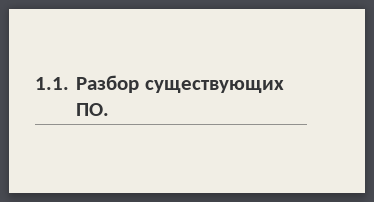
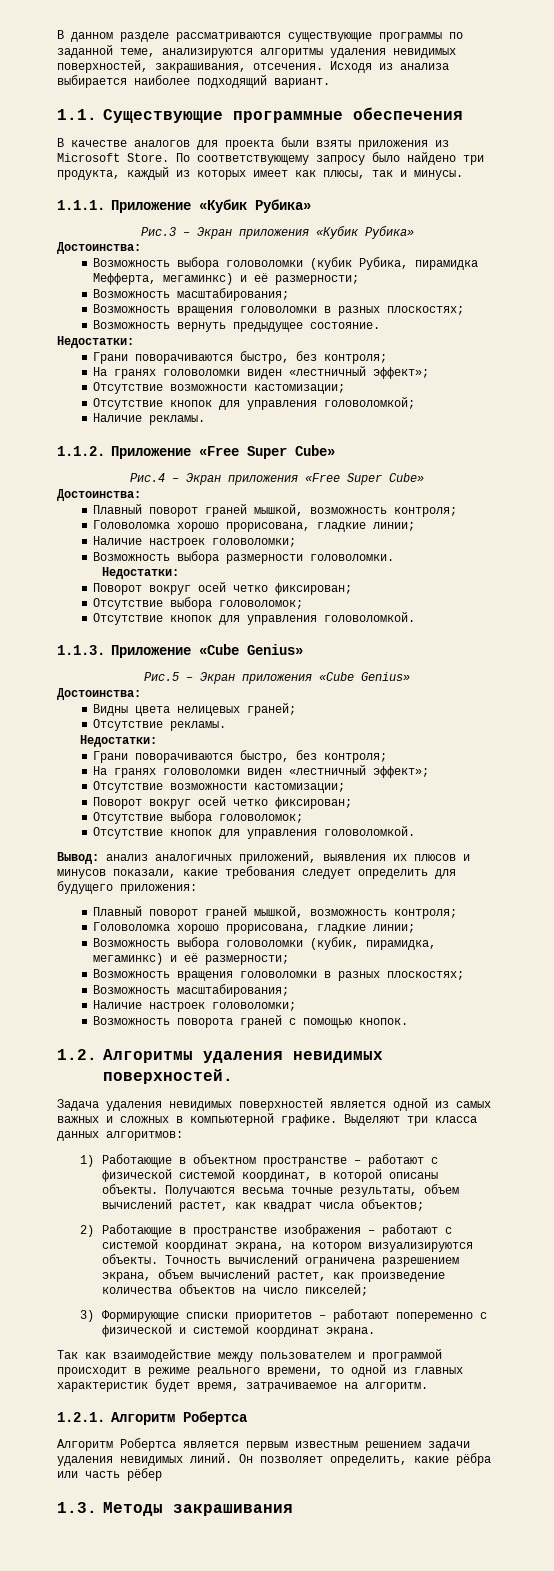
- 1.1. Разбор существующих ПО.
+ В данном разделе рассматриваются существующие программы по заданной теме, анализируются алгоритмы удаления невидимых поверхностей, закрашивания, отсечения. Исходя из анализа выбирается наиболее подходящий вариант.
+ 1.1. Существующие программные обеспечения
+ В качестве аналогов для проекта были взяты приложения из Microsoft Store. По соответствующему запросу было найдено три продукта, каждый из которых имеет как плюсы, так и минусы.
+ 1.1.1. Приложение «Кубик Рубика»
+ Рис.3 – Экран приложения «Кубик Рубика»
+ Достоинства:
+ Возможность выбора головоломки (кубик Рубика, пирамидка Мефферта, мегаминкс) и её размерности;
+ Возможность масштабирования;
+ Возможность вращения головоломки в разных плоскостях;
+ Возможность вернуть предыдущее состояние.
+ Недостатки:
+ Грани поворачиваются быстро, без контроля;
+ На гранях головоломки виден «лестничный эффект»;
+ Отсутствие возможности кастомизации;
+ Отсутствие кнопок для управления головоломкой;
+ Наличие рекламы.
+ 1.1.2. Приложение «Free Super Cube»
+ Рис.4 – Экран приложения «Free Super Cube»
+ Достоинства:
+ Плавный поворот граней мышкой, возможность контроля;
+ Головоломка хорошо прорисована, гладкие линии;
+ Наличие настроек головоломки;
+ Возможность выбора размерности головоломки.
+ Недостатки:
+ Поворот вокруг осей четко фиксирован;
+ Отсутствие выбора головоломок;
+ Отсутствие кнопок для управления головоломкой.
+ 1.1.3. Приложение «Cube Genius»
+ Рис.5 – Экран приложения «Cube Genius»
+ Достоинства:
+ Видны цвета нелицевых граней;
+ Отсутствие рекламы.
+ Недостатки:
+ Грани поворачиваются быстро, без контроля;
+ На гранях головоломки виден «лестничный эффект»;
+ Отсутствие возможности кастомизации;
+ Поворот вокруг осей четко фиксирован;
+ Отсутствие выбора головоломок;
+ Отсутствие кнопок для управления головоломкой.
+ Вывод: анализ аналогичных приложений, выявления их плюсов и минусов показали, какие требования следует определить для будущего приложения:
+ Плавный поворот граней мышкой, возможность контроля;
+ Головоломка хорошо прорисована, гладкие линии;
+ Возможность выбора головоломки (кубик, пирамидка, мегаминкс) и её размерности;
+ Возможность вращения головоломки в разных плоскостях;
+ Возможность масштабирования;
+ Наличие настроек головоломки;
+ Возможность поворота граней с помощью кнопок.
+ 1.2. Алгоритмы удаления невидимых поверхностей.
+ Задача удаления невидимых поверхностей является одной из самых важных и сложных в компьютерной графике. Выделяют три класса данных алгоритмов:
+ 1) Работающие в объектном пространстве – работают с физической системой координат, в которой описаны объекты. Получаются весьма точные результаты, объем вычислений растет, как квадрат числа объектов;
+ 2) Работающие в пространстве изображения – работают с системой координат экрана, на котором визуализируются объекты. Точность вычислений ограничена разрешением экрана, объем вычислений растет, как произведение количества объектов на число пикселей;
+ 3) Формирующие списки приоритетов – работают попеременно с физической и системой координат экрана.
+ Так как взаимодействие между пользователем и программой происходит в режиме реального времени, то одной из главных характеристик будет время, затрачиваемое на алгоритм.
+ 1.2.1. Алгоритм Робертса
+ Алгоритм Робертса является первым известным решением задачи удаления невидимых линий. Он позволяет определить, какие рёбра или часть рёбер
+ 1.3. Методы закрашивания

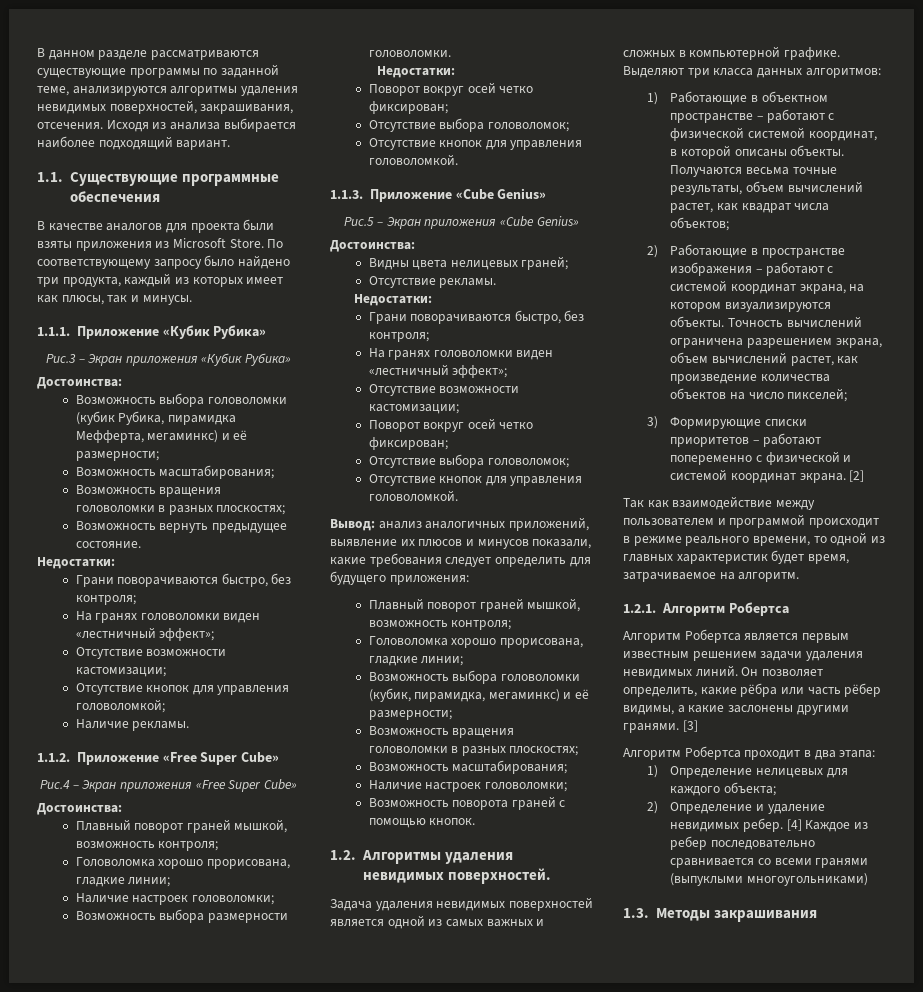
- Вывод: анализ аналогичных приложений, выявления их плюсов и минусов показали, какие требования следует определить для будущего приложения:
+ Вывод: анализ аналогичных приложений, выявление их плюсов и минусов показали, какие требования следует определить для будущего приложения:
+ [2]
- Он позволяет определить, какие рёбра или часть рёбер
+ Он позволяет определить, какие рёбра или часть рёбер видимы, а какие заслонены другими гранями. [3]
+ Алгоритм Робертса проходит в два этапа:
+ 1) Определение нелицевых для каждого объекта;
+ 2) Определение и удаление невидимых ребер. [4] Каждое из ребер последовательно сравнивается со всеми гранями (выпуклыми многоугольниками)

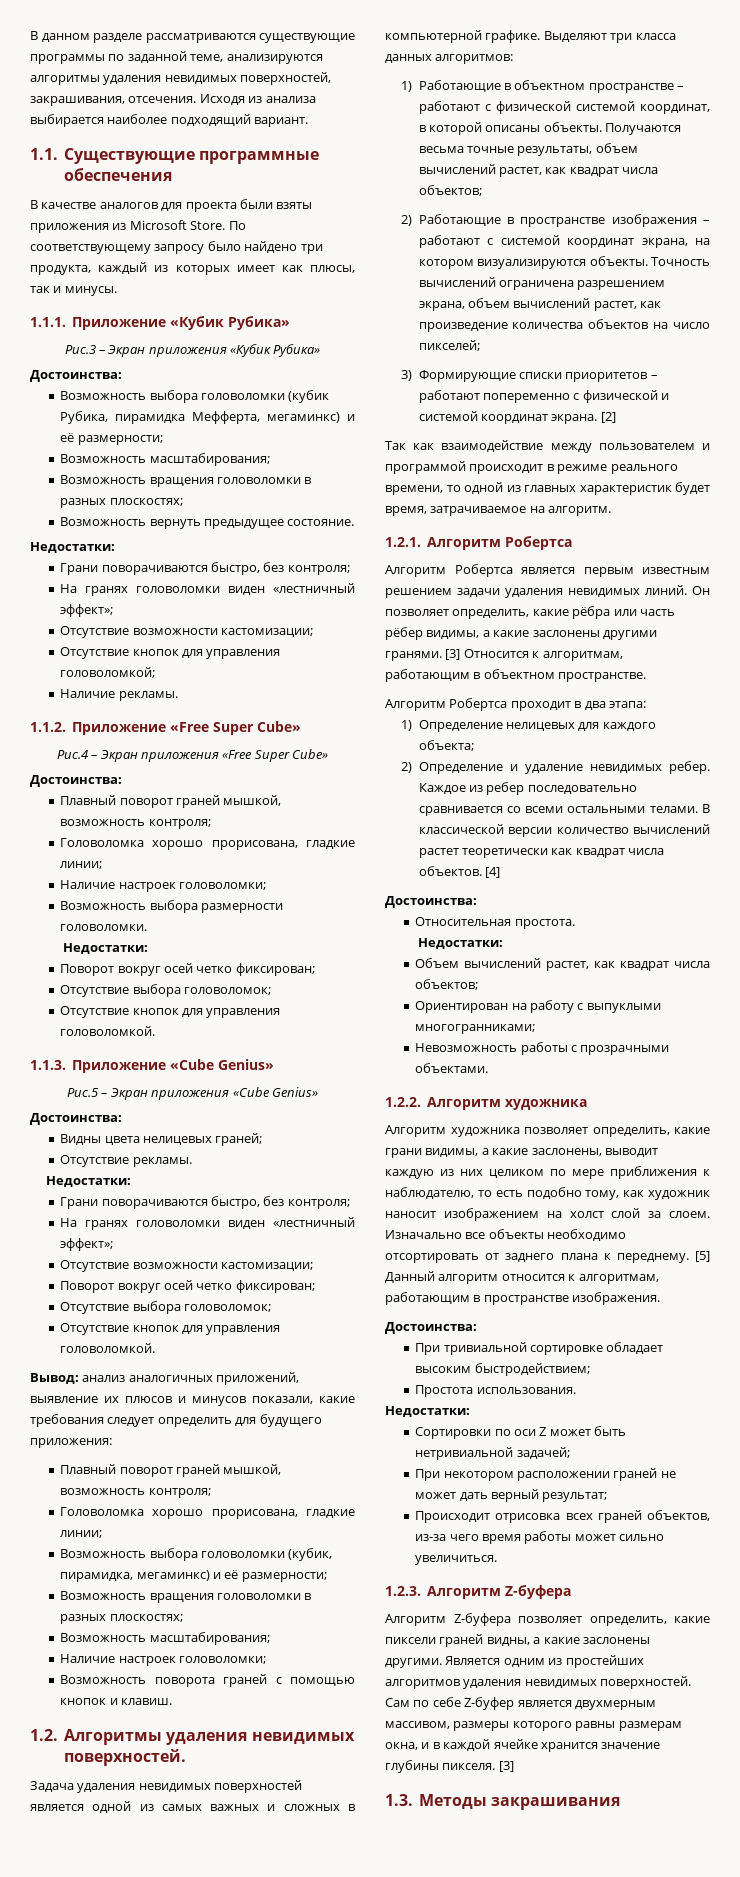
- Возможность поворота граней с помощью кнопок.
+ Возможность поворота граней с помощью кнопок и клавиш.
- [3]
+ [3] Относится к алгоритмам, работающим в объектном пространстве.
- [4] Каждое из ребер последовательно сравнивается со всеми гранями (выпуклыми многоугольниками)
+ Каждое из ребер последовательно сравнивается со всеми остальными телами. В классической версии количество вычислений растет теоретически как квадрат числа объектов. [4]
+ Достоинства:
+ Относительная простота.
+ Недостатки:
+ Объем вычислений растет, как квадрат числа объектов;
+ Ориентирован на работу с выпуклыми многогранниками;
+ Невозможность работы с прозрачными объектами.
+ 1.2.2. Алгоритм художника
+ Алгоритм художника позволяет определить, какие грани видимы, а какие заслонены, выводит каждую из них целиком по мере приближения к наблюдателю, то есть подобно тому, как художник наносит изображением на холст слой за слоем. Изначально все объекты необходимо отсортировать от заднего плана к переднему. [5] Данный алгоритм относится к алгоритмам, работающим в пространстве изображения.
+ Достоинства:
+ При тривиальной сортировке обладает высоким быстродействием;
+ Простота использования.
+ Недостатки:
+ Сортировки по оси Z может быть нетривиальной задачей;
+ При некотором расположении граней не может дать верный результат;
+ Происходит отрисовка всех граней объектов, из-за чего время работы может сильно увеличиться.
+ 1.2.3. Алгоритм Z-буфера
+ Алгоритм Z-буфера позволяет определить, какие пиксели граней видны, а какие заслонены другими. Является одним из простейших алгоритмов удаления невидимых поверхностей. Сам по себе Z-буфер является двухмерным массивом, размеры которого равны размерам окна, и в каждой ячейке хранится значение глубины пикселя. [3]

